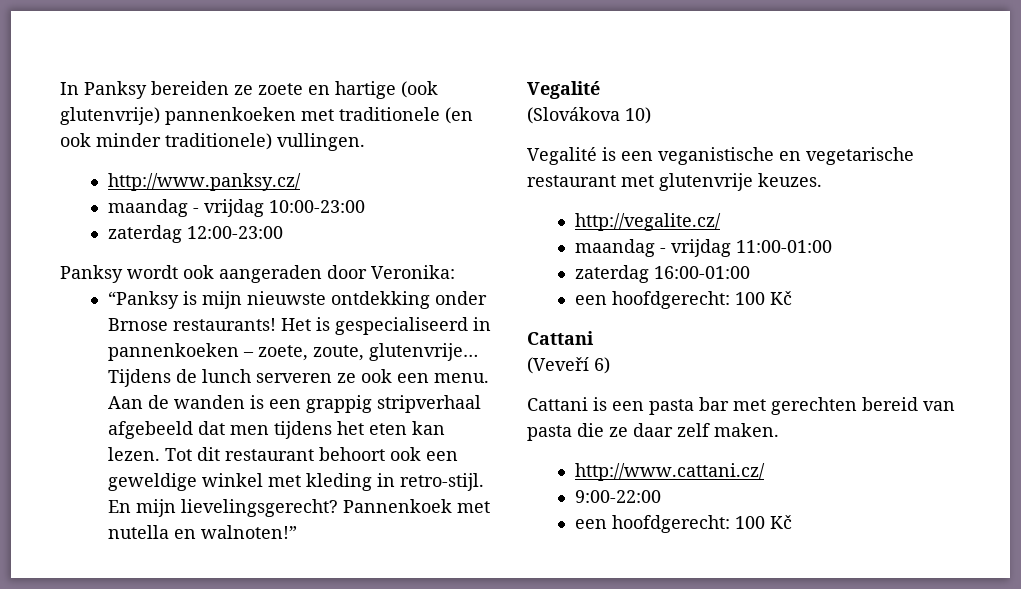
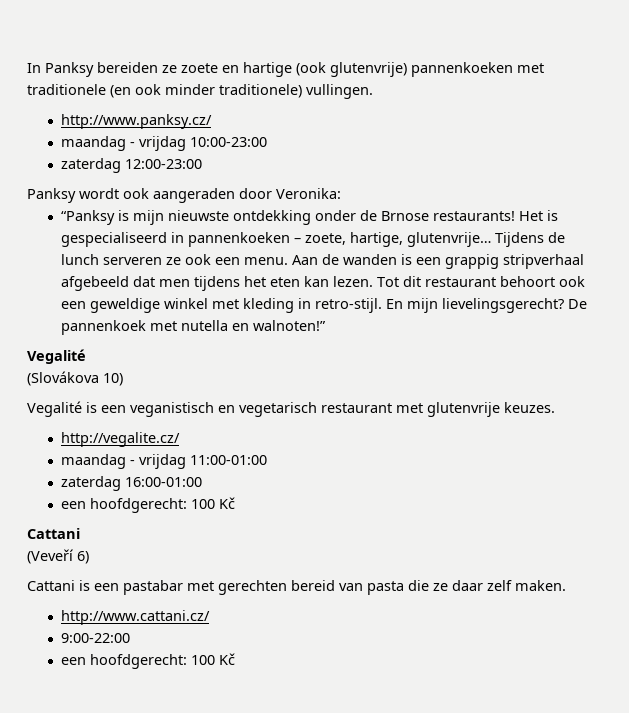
- “Panksy is mijn nieuwste ontdekking onder Brnose restaurants!
+ “Panksy is mijn nieuwste ontdekking onder de Brnose restaurants!
- Het is gespecialiseerd in pannenkoeken – zoete, zoute, glutenvrije…
+ Het is gespecialiseerd in pannenkoeken – zoete, hartige, glutenvrije…
- Pannenkoek met nutella en walnoten!”
+ De pannenkoek met nutella en walnoten!”
- Vegalité is een veganistische en vegetarische restaurant met glutenvrije keuzes.
+ Vegalité is een veganistisch en vegetarisch restaurant met glutenvrije keuzes.
- Cattani is een pasta bar met gerechten bereid van pasta die ze daar zelf maken.
+ Cattani is een pastabar met gerechten bereid van pasta die ze daar zelf maken.

